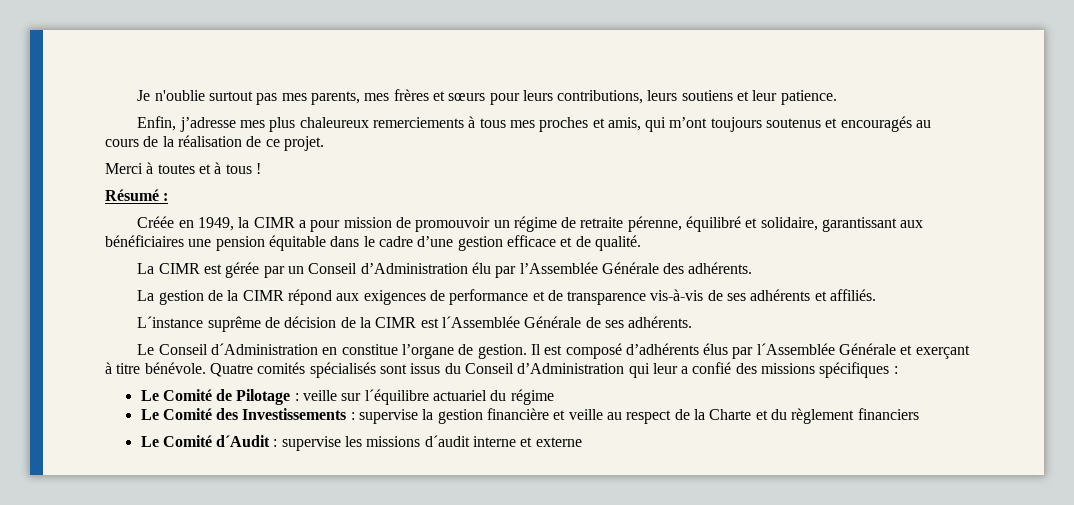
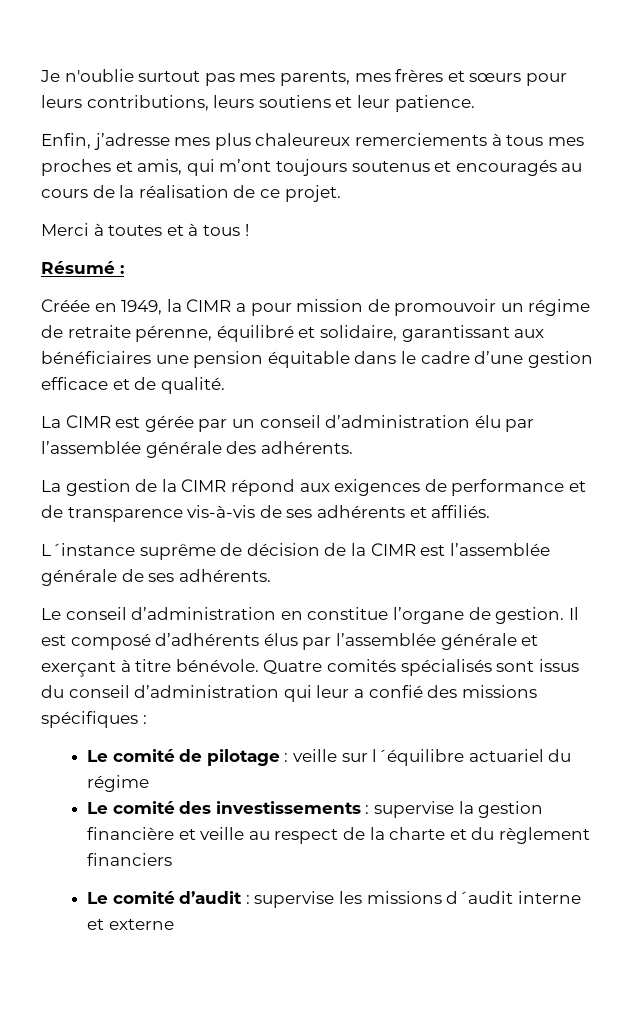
- La CIMR est gérée par un Conseil d’Administration élu par l’Assemblée Générale des adhérents.
+ La CIMR est gérée par un conseil d’administration élu par l’assemblée générale des adhérents.
- L´instance suprême de décision de la CIMR est l´Assemblée Générale de ses adhérents.
+ L´instance suprême de décision de la CIMR est l’assemblée générale de ses adhérents.
- Le Conseil d´Administration en constitue l’organe de gestion.
+ Le conseil d’administration en constitue l’organe de gestion.
- Il est composé d’adhérents élus par l´Assemblée Générale et exerçant à titre bénévole.
+ Il est composé d’adhérents élus par l’assemblée générale et exerçant à titre bénévole.
- Quatre comités spécialisés sont issus du Conseil d’Administration qui leur a confié des missions spécifiques :
+ Quatre comités spécialisés sont issus du conseil d’administration qui leur a confié des missions spécifiques :
- Le Comité de Pilotage : veille sur l´équilibre actuariel du régime
+ Le comité de pilotage : veille sur l´équilibre actuariel du régime
- Le Comité des Investissements : supervise la gestion financière et veille au respect de la Charte et du règlement financiers
+ Le comité des investissements : supervise la gestion financière et veille au respect de la charte et du règlement financiers
- Le Comité d´Audit : supervise les missions d´audit interne et externe
+ Le comité d’audit : supervise les missions d´audit interne et externe

